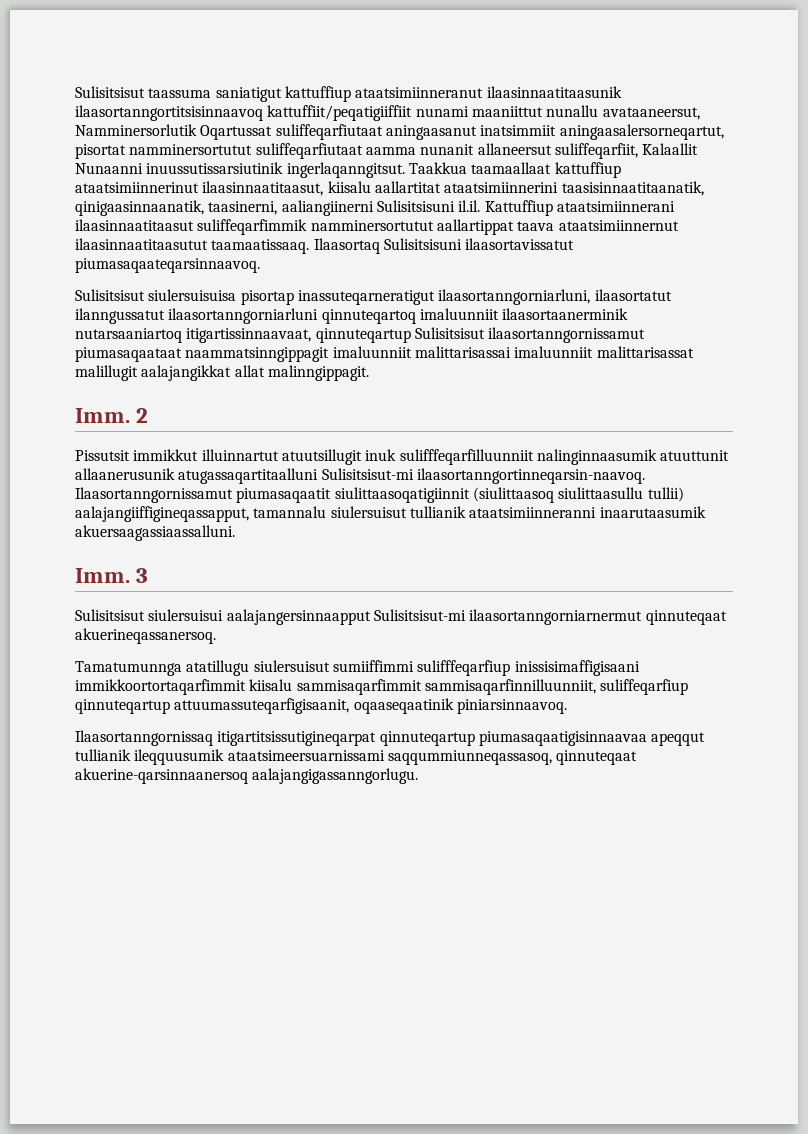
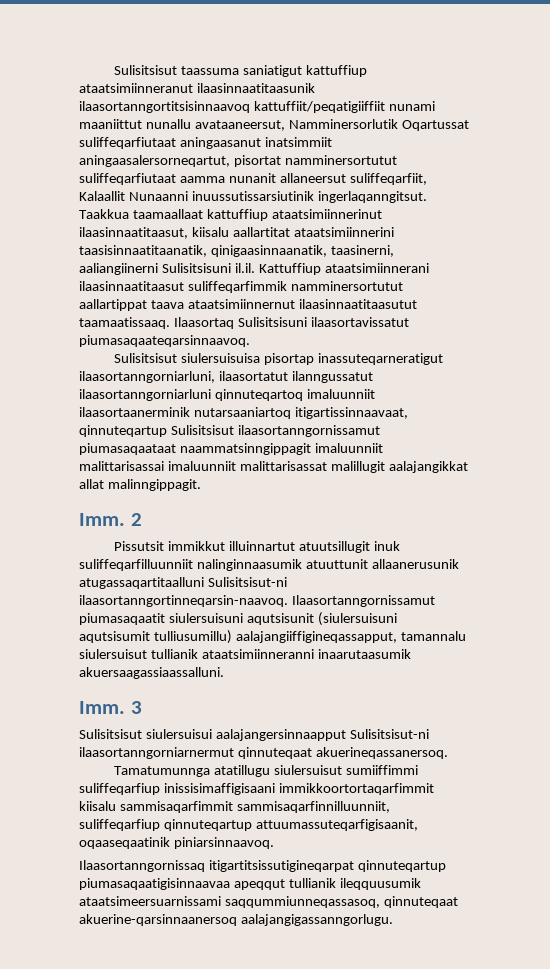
- Pissutsit immikkut illuinnartut atuutsillugit inuk sulifffeqarfilluunniit nalinginnaasumik atuuttunit allaanerusunik atugassaqartitaalluni Sulisitsisut-mi ilaasortanngortinneqarsin-naavoq.
+ Pissutsit immikkut illuinnartut atuutsillugit inuk suliffeqarfilluunniit nalinginnaasumik atuuttunit allaanerusunik atugassaqartitaalluni Sulisitsisut-ni ilaasortanngortinneqarsin-naavoq.
- Ilaasortanngornissamut piumasaqaatit siulittaasoqatigiinnit (siulittaasoq siulittaasullu tullii) aalajangiiffigineqassapput, tamannalu siulersuisut tullianik ataatsimiinneranni inaarutaasumik akuersaagassiaassalluni.
+ Ilaasortanngornissamut piumasaqaatit siulersuisuni aqutsisunit (siulersuisuni aqutsisumit tulliusumillu) aalajangiiffigineqassapput, tamannalu siulersuisut tullianik ataatsimiinneranni inaarutaasumik akuersaagassiaassalluni.
- Sulisitsisut siulersuisui aalajangersinnaapput Sulisitsisut-mi ilaasortanngorniarnermut qinnuteqaat akuerineqassanersoq.
+ Sulisitsisut siulersuisui aalajangersinnaapput Sulisitsisut-ni ilaasortanngorniarnermut qinnuteqaat akuerineqassanersoq.
- Tamatumunnga atatillugu siulersuisut sumiiffimmi sulifffeqarfiup inissisimaffigisaani immikkoortortaqarfimmit kiisalu sammisaqarfimmit sammisaqarfinnilluunniit, suliffeqarfiup qinnuteqartup attuumassuteqarfigisaanit, oqaaseqaatinik piniarsinnaavoq.
+ Tamatumunnga atatillugu siulersuisut sumiiffimmi suliffeqarfiup inissisimaffigisaani immikkoortortaqarfimmit kiisalu sammisaqarfimmit sammisaqarfinnilluunniit, suliffeqarfiup qinnuteqartup attuumassuteqarfigisaanit, oqaaseqaatinik piniarsinnaavoq.

